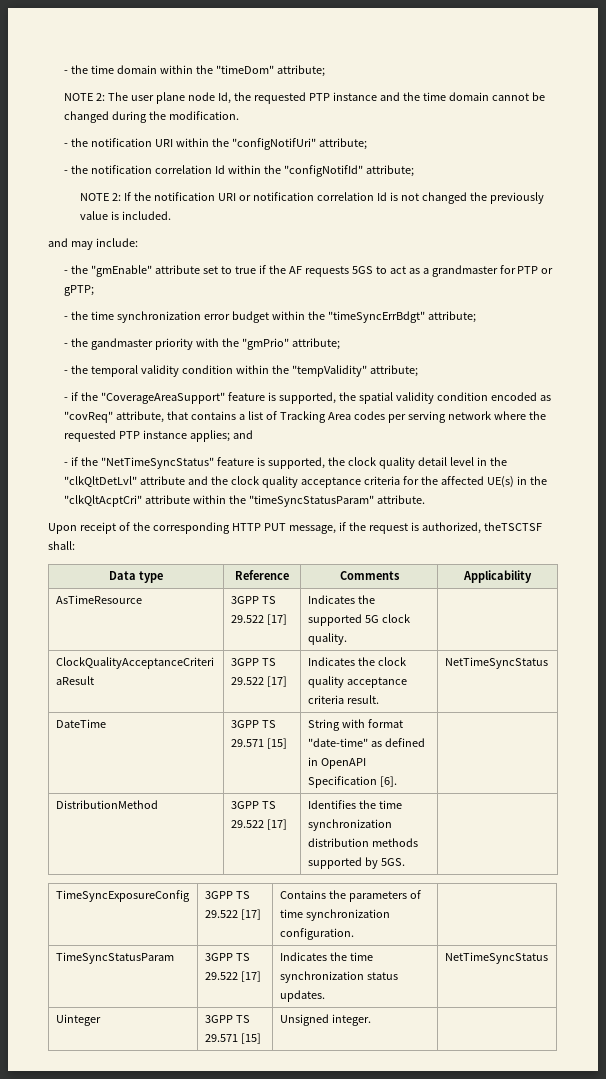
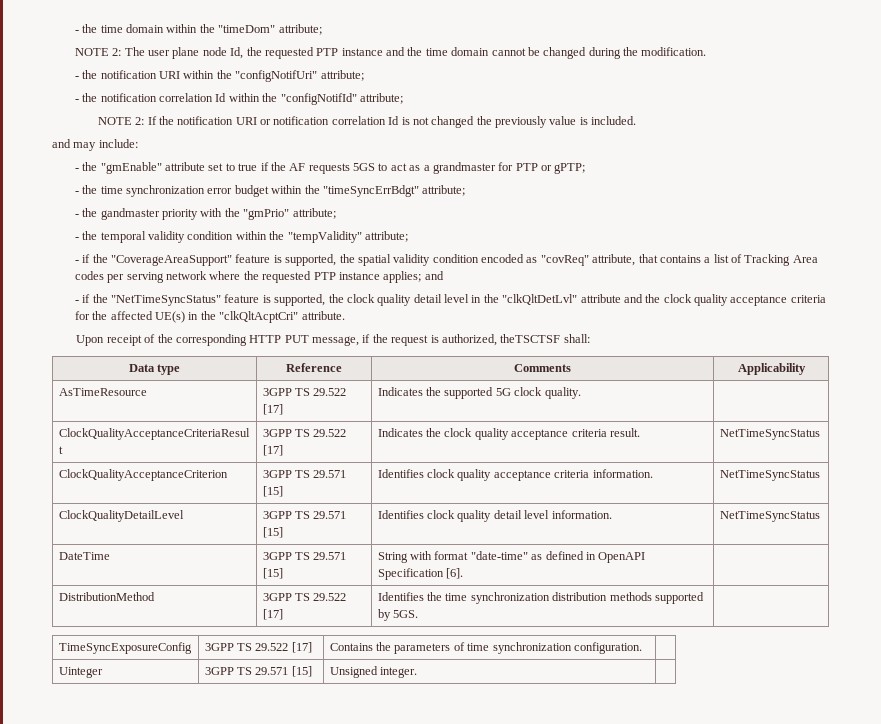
- - if the "NetTimeSyncStatus" feature is supported, the clock quality detail level in the "clkQltDetLvl" attribute and the clock quality acceptance criteria for the affected UE(s) in the "clkQltAcptCri" attribute within the "timeSyncStatusParam" attribute.
+ - if the "NetTimeSyncStatus" feature is supported, the clock quality detail level in the "clkQltDetLvl" attribute and the clock quality acceptance criteria for the affected UE(s) in the "clkQltAcptCri" attribute.
+ ClockQualityAcceptanceCriterion | 3GPP TS 29.571 [15] | Identifies clock quality acceptance criteria information. | NetTimeSyncStatus
+ ClockQualityDetailLevel | 3GPP TS 29.571 [15] | Identifies clock quality detail level information. | NetTimeSyncStatus
- TimeSyncStatusParam | 3GPP TS 29.522 [17] | Indicates the time synchronization status updates. | NetTimeSyncStatus

